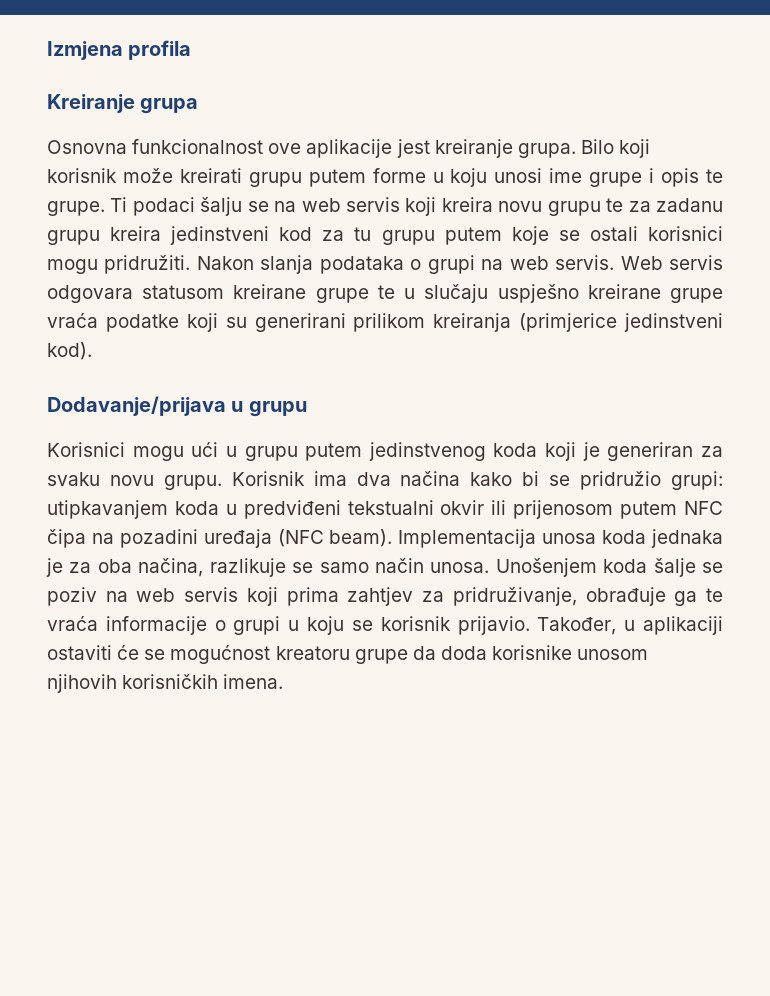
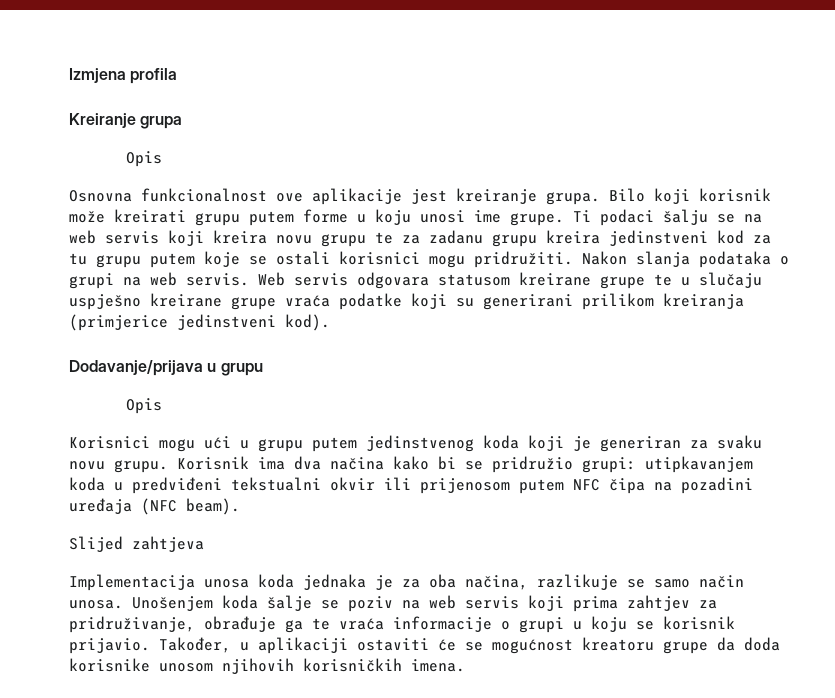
  Kreiranje grupa
+ Opis
- Bilo koji korisnik može kreirati grupu putem forme u koju unosi ime grupe i opis te grupe.
+ Bilo koji korisnik može kreirati grupu putem forme u koju unosi ime grupe.
  Dodavanje/prijava u grupu
+ Opis
- Korisnik ima dva načina kako bi se pridružio grupi: utipkavanjem koda u predviđeni tekstualni okvir ili prijenosom putem NFC čipa na pozadini uređaja (NFC beam). Implementacija unosa koda jednaka je za oba načina, razlikuje se samo način unosa.
+ Korisnik ima dva načina kako bi se pridružio grupi: utipkavanjem koda u predviđeni tekstualni okvir ili prijenosom putem NFC čipa na pozadini uređaja (NFC beam).
+ Slijed zahtjeva
+ Implementacija unosa koda jednaka je za oba načina, razlikuje se samo način unosa.

